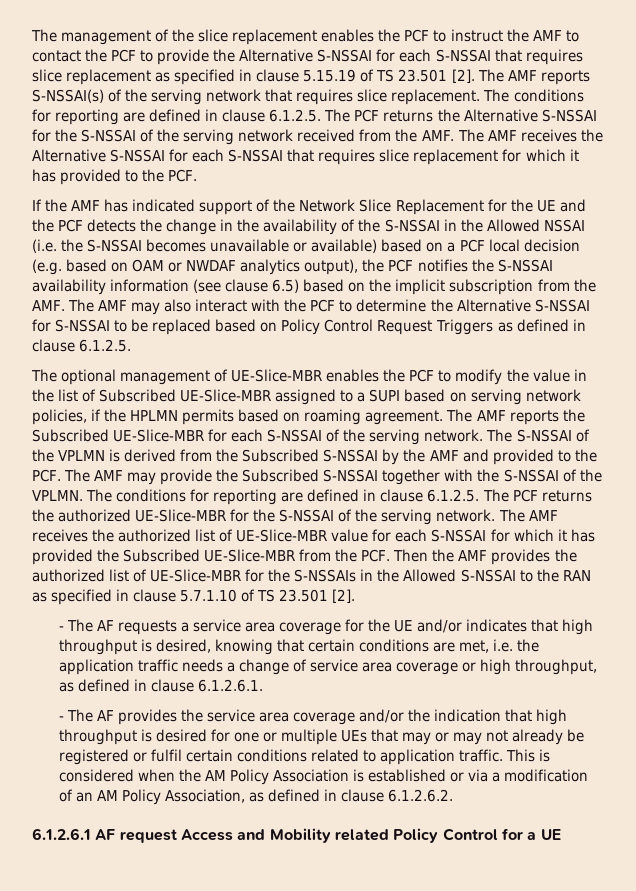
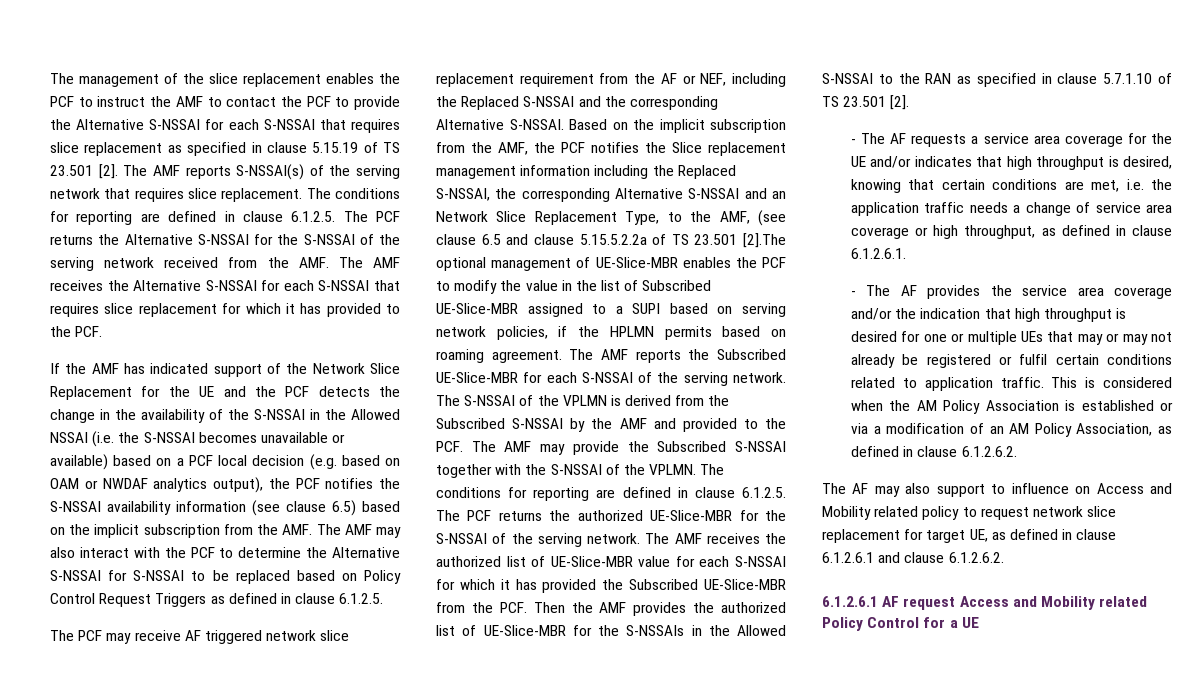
- The optional management of UE-Slice-MBR enables the PCF to modify the value in the list of Subscribed UE-Slice-MBR assigned to a SUPI based on serving network policies, if the HPLMN permits based on roaming agreement.
+ The PCF may receive AF triggered network slice replacement requirement from the AF or NEF, including the Replaced S-NSSAI and the corresponding Alternative S-NSSAI. Based on the implicit subscription from the AMF, the PCF notifies the Slice replacement management information including the Replaced S-NSSAI, the corresponding Alternative S-NSSAI and an Network Slice Replacement Type, to the AMF, (see clause 6.5 and clause 5.15.5.2.2a of TS 23.501 [2].The optional management of UE-Slice-MBR enables the PCF to modify the value in the list of Subscribed UE-Slice-MBR assigned to a SUPI based on serving network policies, if the HPLMN permits based on roaming agreement.
+ The AF may also support to influence on Access and Mobility related policy to request network slice replacement for target UE, as defined in clause 6.1.2.6.1 and clause 6.1.2.6.2.

